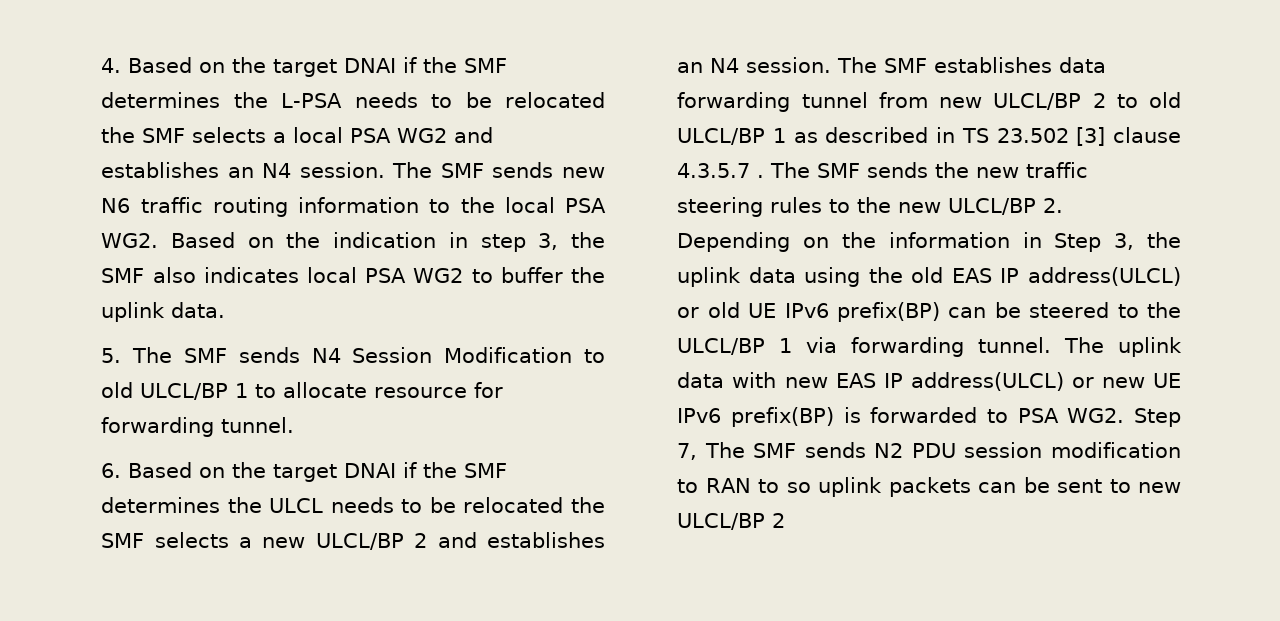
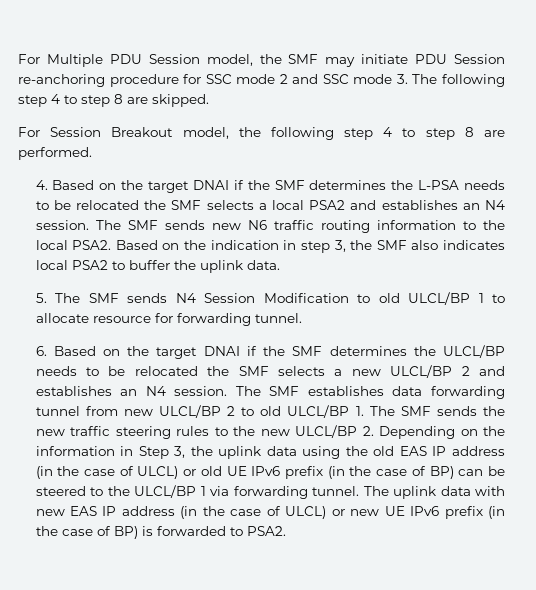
+ For Multiple PDU Session model, the SMF may initiate PDU Session re-anchoring procedure for SSC mode 2 and SSC mode 3. The following step 4 to step 8 are skipped.
+ For Session Breakout model, the following step 4 to step 8 are performed.
- 4. Based on the target DNAI if the SMF determines the L-PSA needs to be relocated the SMF selects a local PSA WG2 and establishes an N4 session.
+ 4. Based on the target DNAI if the SMF determines the L-PSA needs to be relocated the SMF selects a local PSA2 and establishes an N4 session.
- The SMF sends new N6 traffic routing information to the local PSA WG2. Based on the indication in step 3, the SMF also indicates local PSA WG2 to buffer the uplink data.
+ The SMF sends new N6 traffic routing information to the local PSA2. Based on the indication in step 3, the SMF also indicates local PSA2 to buffer the uplink data.
- 6. Based on the target DNAI if the SMF determines the ULCL needs to be relocated the SMF selects a new ULCL/BP 2 and establishes an N4 session.
+ 6. Based on the target DNAI if the SMF determines the ULCL/BP needs to be relocated the SMF selects a new ULCL/BP 2 and establishes an N4 session.
- The SMF establishes data forwarding tunnel from new ULCL/BP 2 to old ULCL/BP 1 as described in TS 23.502 [3] clause 4.3.5.7 . The SMF sends the new traffic steering rules to the new ULCL/BP 2. Depending on the information in Step 3, the uplink data using the old EAS IP address(ULCL) or old UE IPv6 prefix(BP) can be steered to the ULCL/BP 1 via forwarding tunnel.
+ The SMF establishes data forwarding tunnel from new ULCL/BP 2 to old ULCL/BP 1. The SMF sends the new traffic steering rules to the new ULCL/BP 2. Depending on the information in Step 3, the uplink data using the old EAS IP address (in the case of ULCL) or old UE IPv6 prefix (in the case of BP) can be steered to the ULCL/BP 1 via forwarding tunnel.
- The uplink data with new EAS IP address(ULCL) or new UE IPv6 prefix(BP) is forwarded to PSA WG2. Step 7, The SMF sends N2 PDU session modification to RAN to so uplink packets can be sent to new ULCL/BP 2
+ The uplink data with new EAS IP address (in the case of ULCL) or new UE IPv6 prefix (in the case of BP) is forwarded to PSA2.

